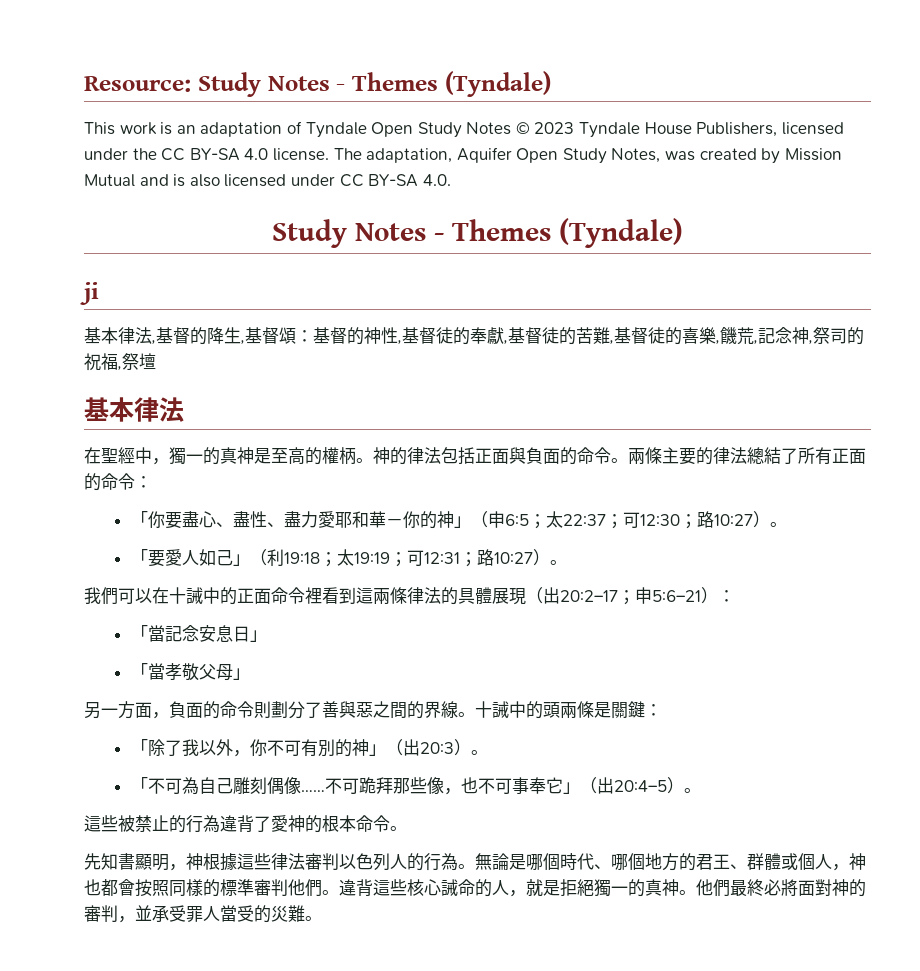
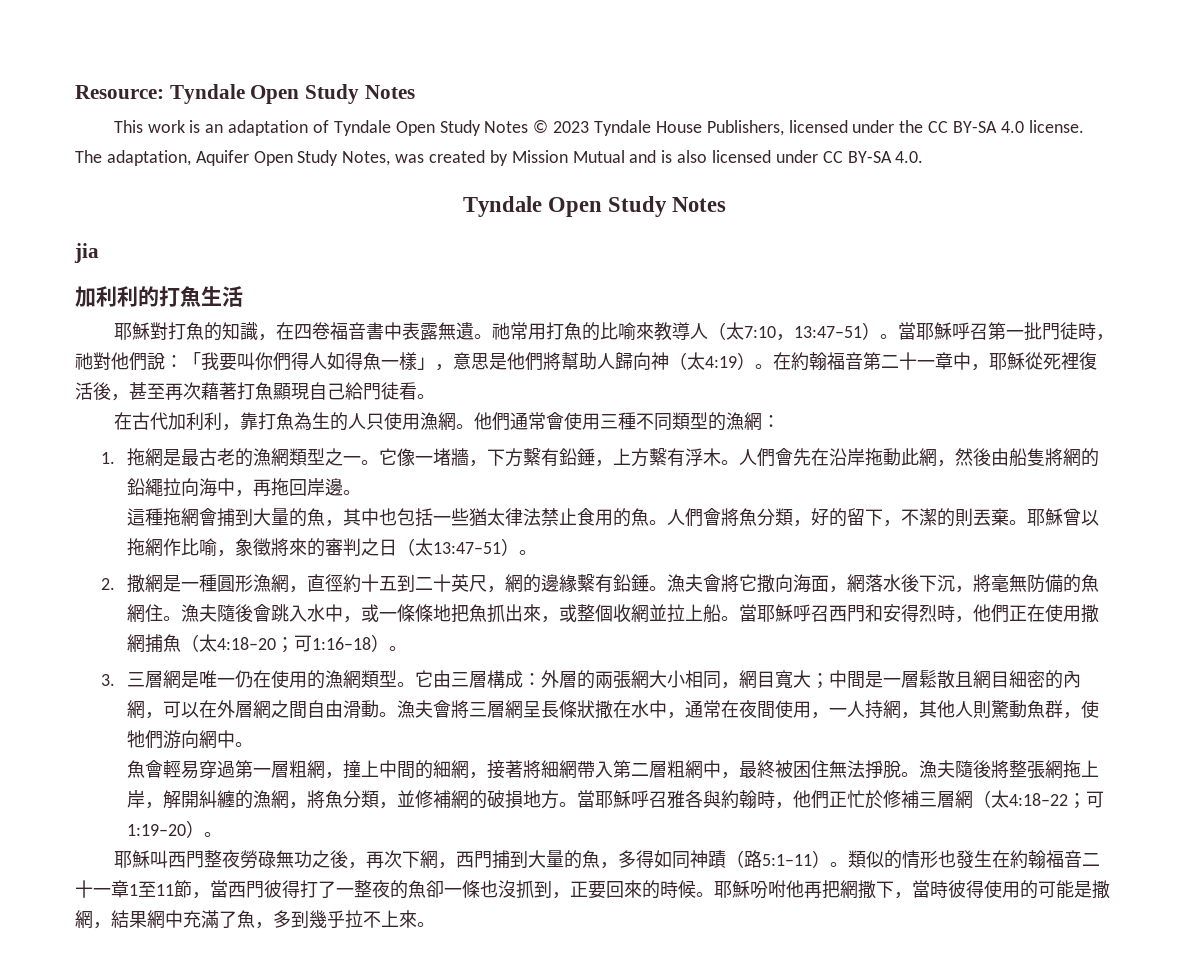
- Resource: Study Notes - Themes (Tyndale)
+ Resource: Tyndale Open Study Notes
  The adaptation, Aquifer Open Study Notes, was created by Mission Mutual and is also licensed under CC BY-SA 4.0.
- Study Notes - Themes (Tyndale)
- ji
- 基本律法,基督的降生,基督頌：基督的神性,基督徒的奉獻,基督徒的苦難,基督徒的喜樂,饑荒,記念神,祭司的祝福,祭壇
- 基本律法
- 在聖經中，獨一的真神是至高的權柄。神的律法包括正面與負面的命令。兩條主要的律法總結了所有正面的命令：
- 「你要盡心、盡性、盡力愛耶和華－你的神」（申6:5；太22:37；可12:30；路10:27）。
- 「要愛人如己」（利19:18；太19:19；可12:31；路10:27）。
- 我們可以在十誡中的正面命令裡看到這兩條律法的具體展現（出20:2–17；申5:6–21）：
- 「當記念安息日」
- 「當孝敬父母」
- 另一方面，負面的命令則劃分了善與惡之間的界線。十誡中的頭兩條是關鍵：
- 「除了我以外，你不可有別的神」（出20:3）。
- 「不可為自己雕刻偶像……不可跪拜那些像，也不可事奉它」（出20:4–5）。
- 這些被禁止的行為違背了愛神的根本命令。
- 先知書顯明，神根據這些律法審判以色列人的行為。無論是哪個時代、哪個地方的君王、群體或個人，神也都會按照同樣的標準審判他們。違背這些核心誡命的人，就是拒絕獨一的真神。他們最終必將面對神的審判，並承受罪人當受的災難。
+ Tyndale Open Study Notes
+ jia
+ 加利利的打魚生活
+ 耶穌對打魚的知識，在四卷福音書中表露無遺。祂常用打魚的比喻來教導人（太7:10，13:47–51）。當耶穌呼召第一批門徒時，祂對他們說：「我要叫你們得人如得魚一樣」，意思是他們將幫助人歸向神（太4:19）。在約翰福音第二十一章中，耶穌從死裡復活後，甚至再次藉著打魚顯現自己給門徒看。
+ 在古代加利利，靠打魚為生的人只使用漁網。他們通常會使用三種不同類型的漁網：
+ 1.拖網是最古老的漁網類型之一。它像一堵牆，下方繫有鉛錘，上方繫有浮木。人們會先在沿岸拖動此網，然後由船隻將網的鉛繩拉向海中，再拖回岸邊。
+ 這種拖網會捕到大量的魚，其中也包括一些猶太律法禁止食用的魚。人們會將魚分類，好的留下，不潔的則丟棄。耶穌曾以拖網作比喻，象徵將來的審判之日（太13:47–51）。
+ 2.撒網是一種圓形漁網，直徑約十五到二十英尺，網的邊緣繫有鉛錘。漁夫會將它撒向海面，網落水後下沉，將毫無防備的魚網住。漁夫隨後會跳入水中，或一條條地把魚抓出來，或整個收網並拉上船。當耶穌呼召西門和安得烈時，他們正在使用撒網捕魚（太4:18–20；可1:16–18）。
+ 3.三層網是唯一仍在使用的漁網類型。它由三層構成：外層的兩張網大小相同，網目寬大；中間是一層鬆散且網目細密的內網，可以在外層網之間自由滑動。漁夫會將三層網呈長條狀撒在水中，通常在夜間使用，一人持網，其他人則驚動魚群，使牠們游向網中。
+ 魚會輕易穿過第一層粗網，撞上中間的細網，接著將細網帶入第二層粗網中，最終被困住無法掙脫。漁夫隨後將整張網拖上岸，解開糾纏的漁網，將魚分類，並修補網的破損地方。當耶穌呼召雅各與約翰時，他們正忙於修補三層網（太4:18–22；可1:19–20）。
+ 耶穌叫西門整夜勞碌無功之後，再次下網，西門捕到大量的魚，多得如同神蹟（路5:1–11）。類似的情形也發生在約翰福音二十一章1至11節，當西門彼得打了一整夜的魚卻一條也沒抓到，正要回來的時候。耶穌吩咐他再把網撒下，當時彼得使用的可能是撒網，結果網中充滿了魚，多到幾乎拉不上來。

